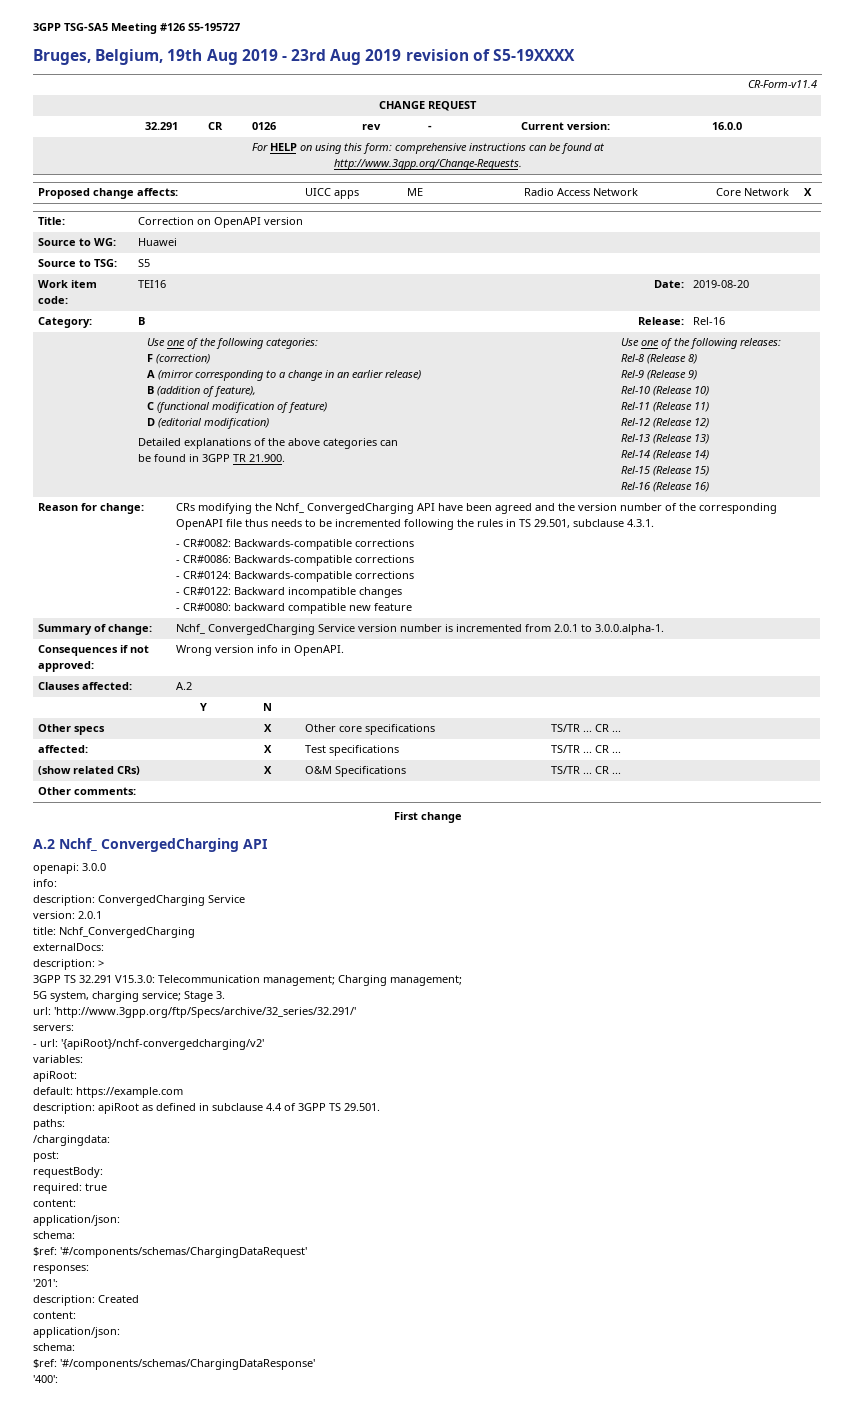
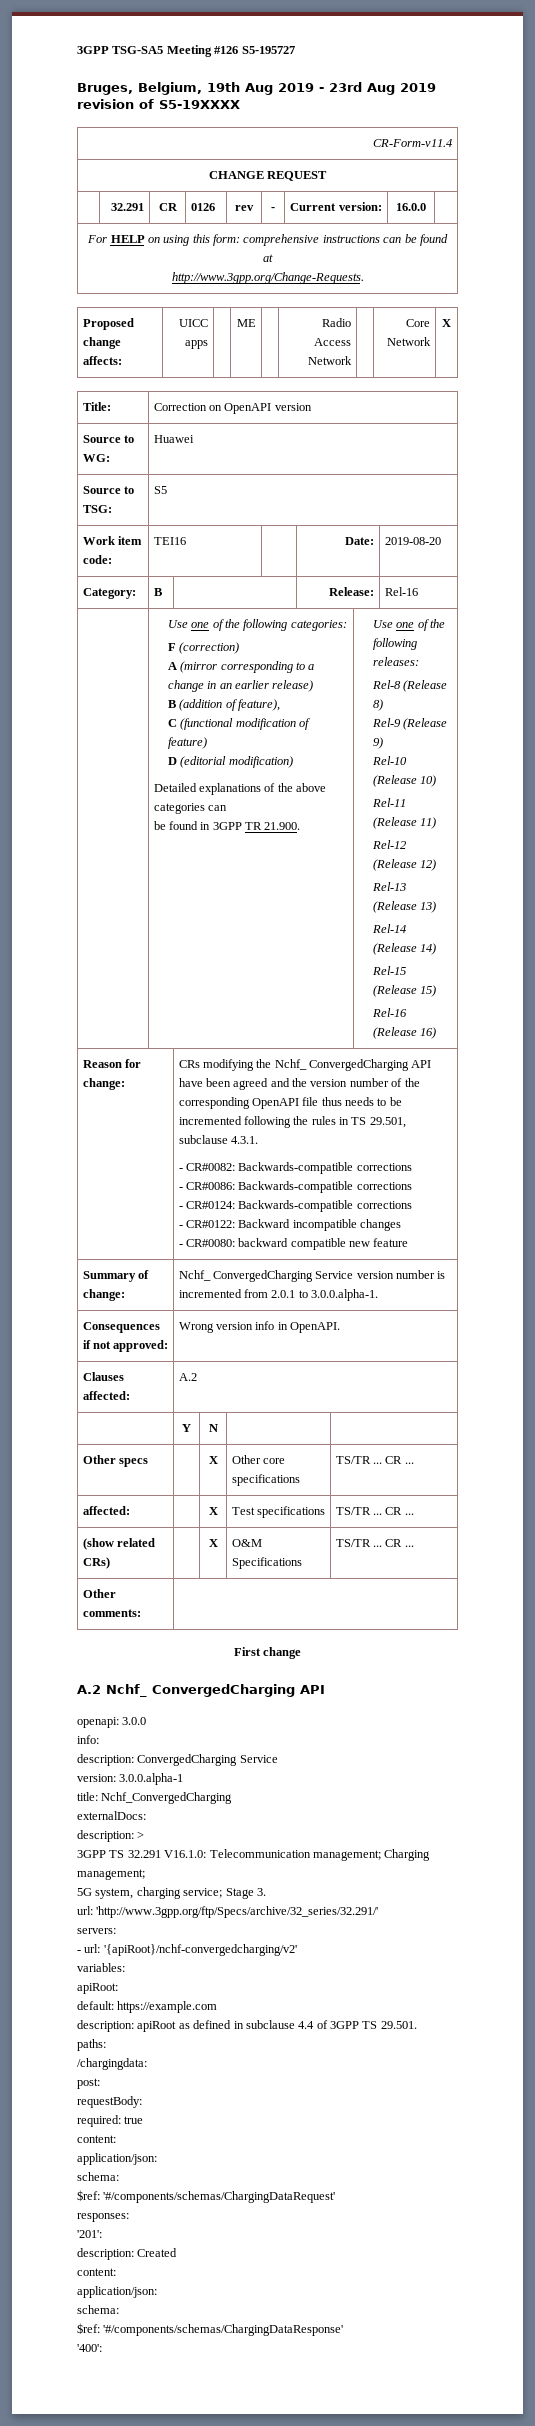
- version: 2.0.1
+ version: 3.0.0.alpha-1
- 3GPP TS 32.291 V15.3.0: Telecommunication management; Charging management;
+ 3GPP TS 32.291 V16.1.0: Telecommunication management; Charging management;

